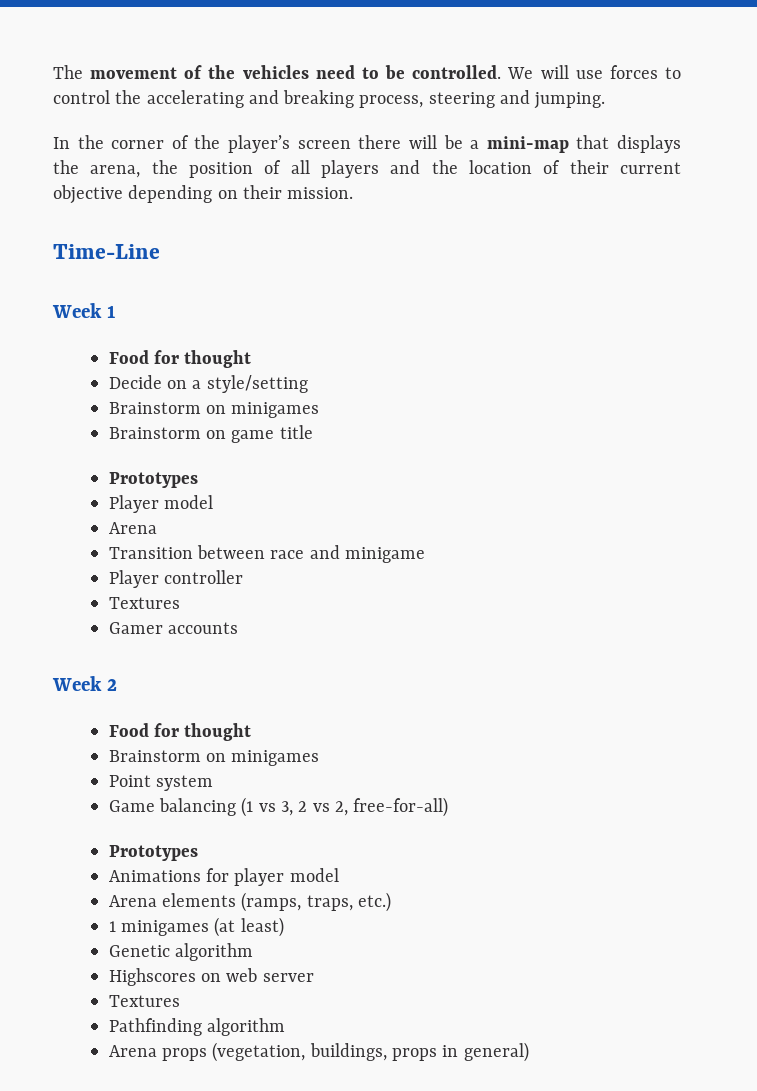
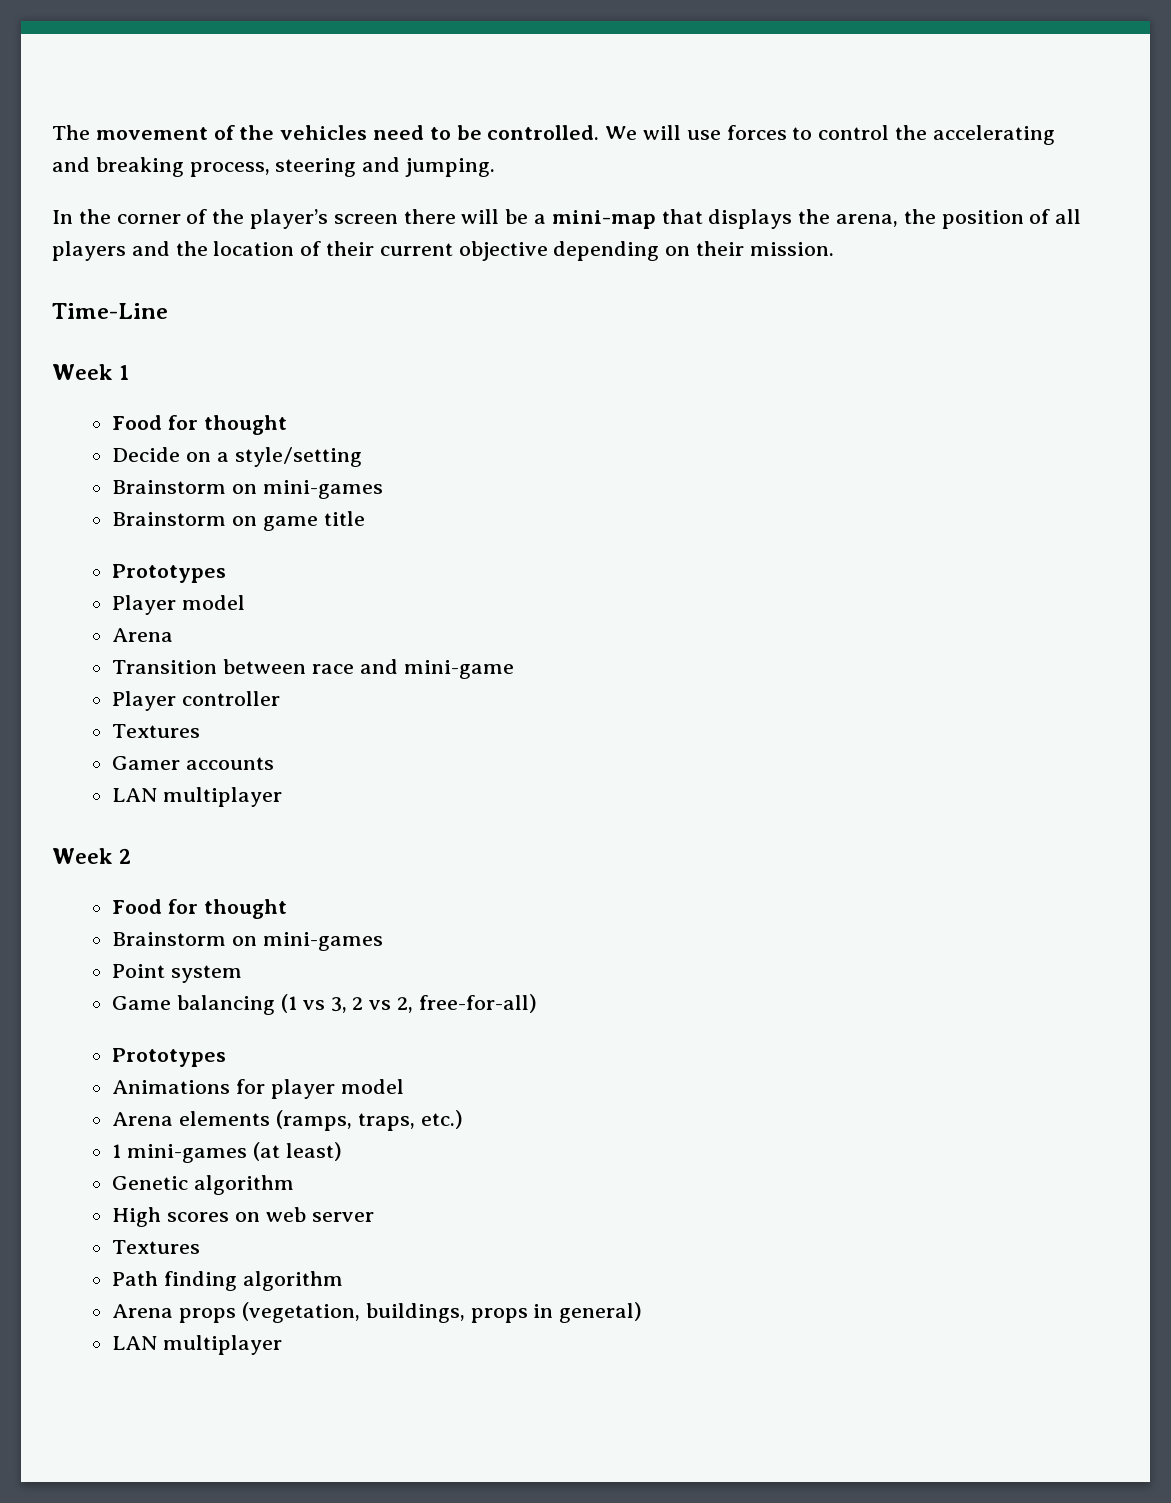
  Decide on a style/setting
- Brainstorm on minigames
+ Brainstorm on mini-games
- Transition between race and minigame
+ Transition between race and mini-game
  Gamer accounts
+ LAN multiplayer
  Week 2
  Food for thought
- Brainstorm on minigames
+ Brainstorm on mini-games
- 1 minigames (at least)
+ 1 mini-games (at least)
- Highscores on web server
+ High scores on web server
- Pathfinding algorithm
+ Path finding algorithm
  Arena props (vegetation, buildings, props in general)
+ LAN multiplayer

